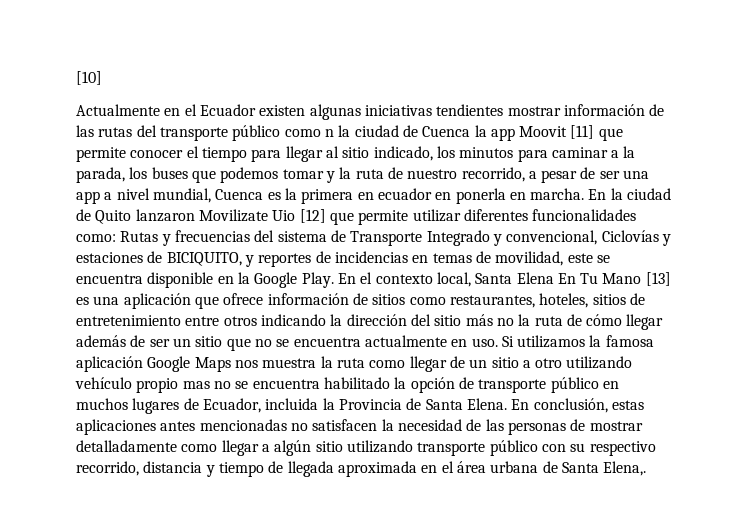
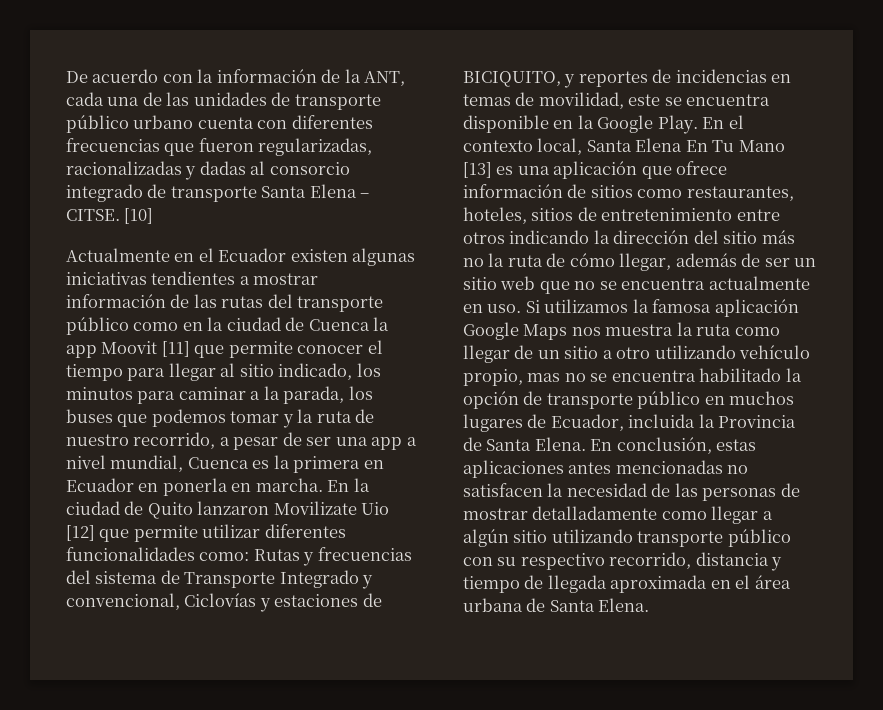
+ De acuerdo con la información de la ANT, cada una de las unidades de transporte público urbano cuenta con diferentes frecuencias que fueron regularizadas, racionalizadas y dadas al consorcio integrado de transporte Santa Elena – CITSE.
- Actualmente en el Ecuador existen algunas iniciativas tendientes mostrar información de las rutas del transporte público como n la ciudad de Cuenca la app Moovit [11] que permite conocer el tiempo para llegar al sitio indicado, los minutos para caminar a la parada, los buses que podemos tomar y la ruta de nuestro recorrido, a pesar de ser una app a nivel mundial, Cuenca es la primera en ecuador en ponerla en marcha.
+ Actualmente en el Ecuador existen algunas iniciativas tendientes a mostrar información de las rutas del transporte público como en la ciudad de Cuenca la app Moovit [11] que permite conocer el tiempo para llegar al sitio indicado, los minutos para caminar a la parada, los buses que podemos tomar y la ruta de nuestro recorrido, a pesar de ser una app a nivel mundial, Cuenca es la primera en Ecuador en ponerla en marcha.
- En el contexto local, Santa Elena En Tu Mano [13] es una aplicación que ofrece información de sitios como restaurantes, hoteles, sitios de entretenimiento entre otros indicando la dirección del sitio más no la ruta de cómo llegar además de ser un sitio que no se encuentra actualmente en uso.
+ En el contexto local, Santa Elena En Tu Mano [13] es una aplicación que ofrece información de sitios como restaurantes, hoteles, sitios de entretenimiento entre otros indicando la dirección del sitio más no la ruta de cómo llegar, además de ser un sitio web que no se encuentra actualmente en uso.
- Si utilizamos la famosa aplicación Google Maps nos muestra la ruta como llegar de un sitio a otro utilizando vehículo propio mas no se encuentra habilitado la opción de transporte público en muchos lugares de Ecuador, incluida la Provincia de Santa Elena.
+ Si utilizamos la famosa aplicación Google Maps nos muestra la ruta como llegar de un sitio a otro utilizando vehículo propio, mas no se encuentra habilitado la opción de transporte público en muchos lugares de Ecuador, incluida la Provincia de Santa Elena.
- En conclusión, estas aplicaciones antes mencionadas no satisfacen la necesidad de las personas de mostrar detalladamente como llegar a algún sitio utilizando transporte público con su respectivo recorrido, distancia y tiempo de llegada aproximada en el área urbana de Santa Elena,.
+ En conclusión, estas aplicaciones antes mencionadas no satisfacen la necesidad de las personas de mostrar detalladamente como llegar a algún sitio utilizando transporte público con su respectivo recorrido, distancia y tiempo de llegada aproximada en el área urbana de Santa Elena.

